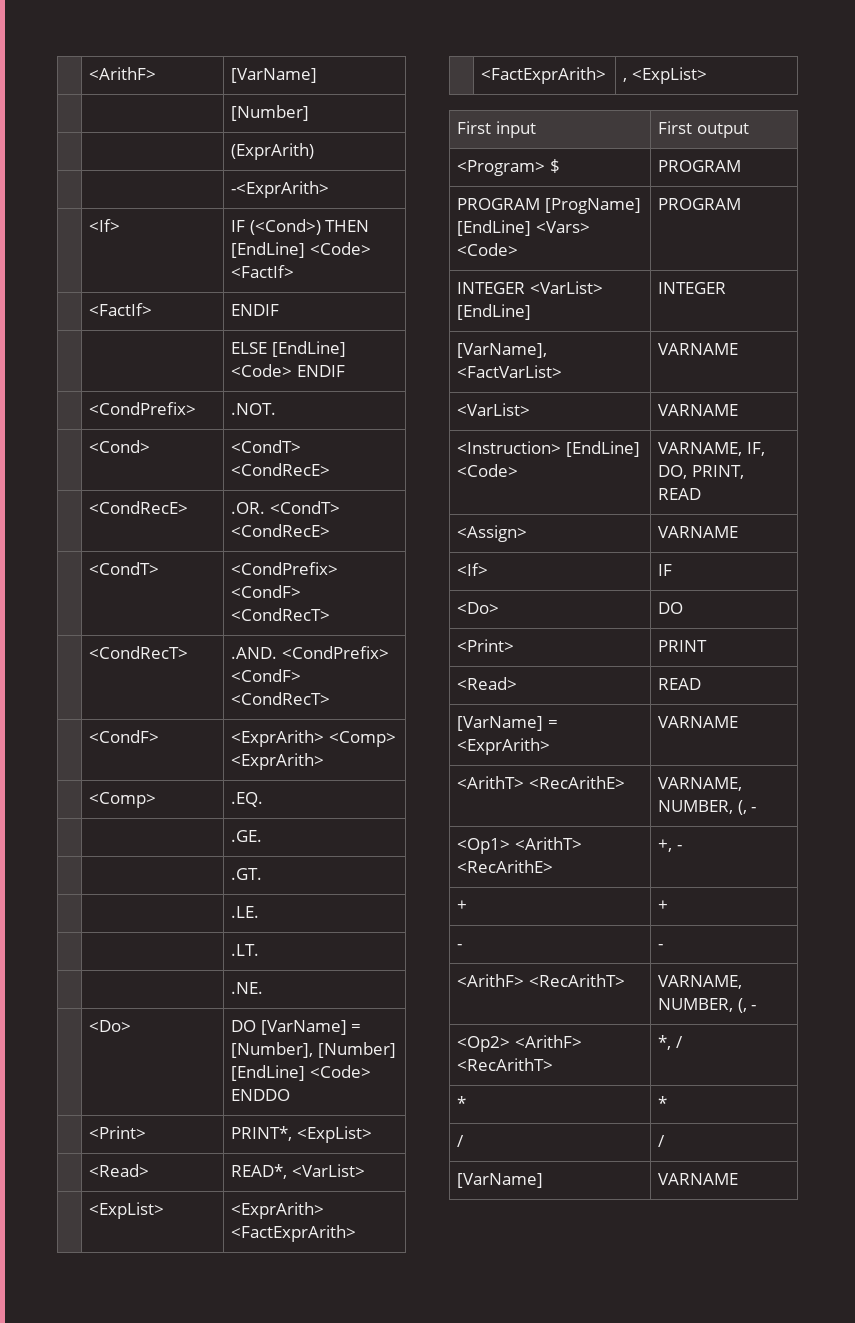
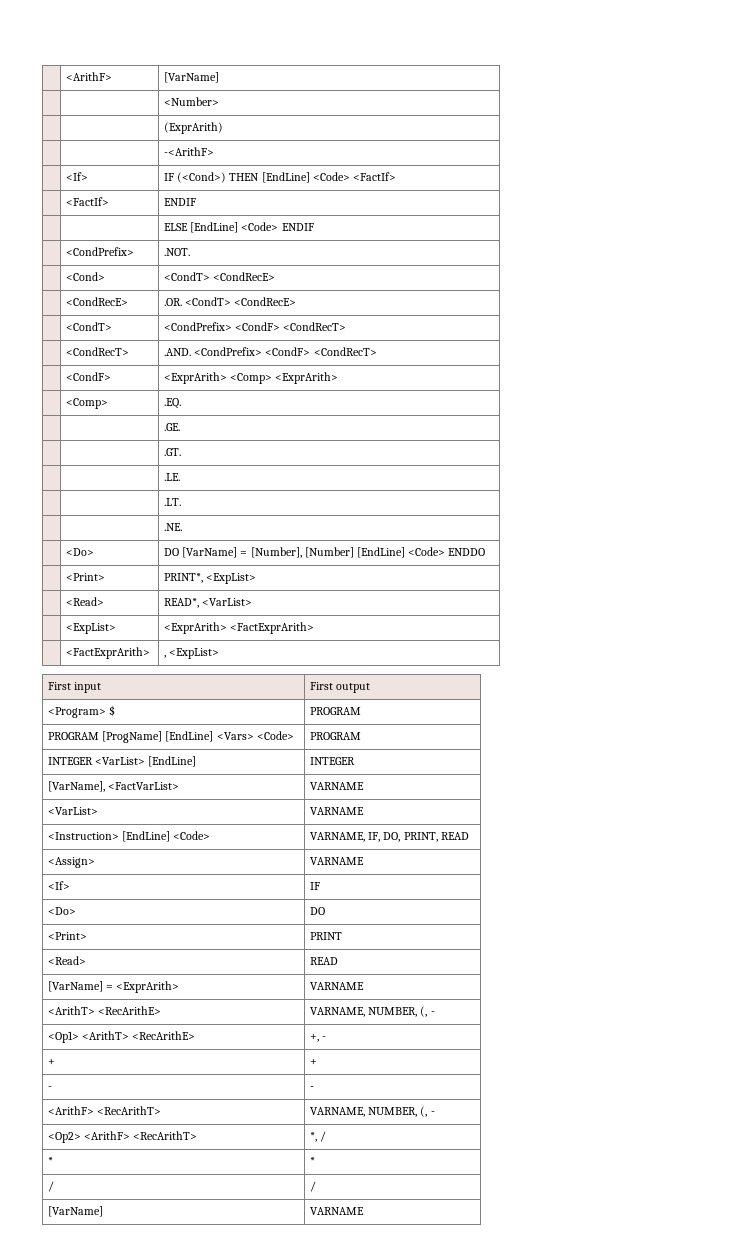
- | | [Number]
+ | | <Number>
- | | -<ExprArith>
+ | | -<ArithF>

